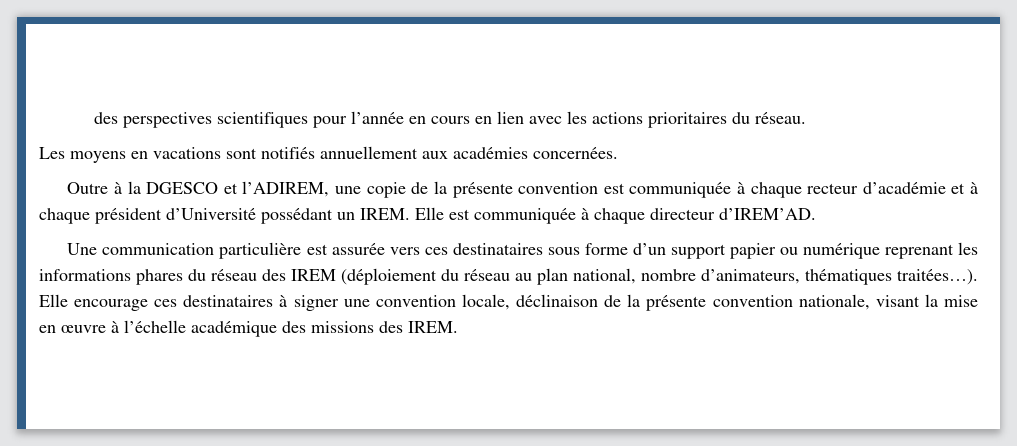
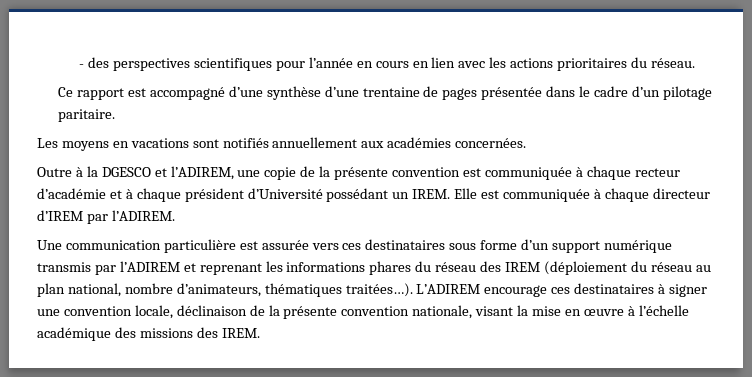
- des perspectives scientifiques pour l’année en cours en lien avec les actions prioritaires du réseau.
+ - des perspectives scientifiques pour l’année en cours en lien avec les actions prioritaires du réseau.
+ Ce rapport est accompagné d’une synthèse d’une trentaine de pages présentée dans le cadre d’un pilotage paritaire.
- Elle est communiquée à chaque directeur d’IREM’AD.
+ Elle est communiquée à chaque directeur d’IREM par l’ADIREM.
- Une communication particulière est assurée vers ces destinataires sous forme d’un support papier ou numérique reprenant les informations phares du réseau des IREM (déploiement du réseau au plan national, nombre d’animateurs, thématiques traitées…).
+ Une communication particulière est assurée vers ces destinataires sous forme d’un support numérique transmis par l’ADIREM et reprenant les informations phares du réseau des IREM (déploiement du réseau au plan national, nombre d’animateurs, thématiques traitées…).
- Elle encourage ces destinataires à signer une convention locale, déclinaison de la présente convention nationale, visant la mise en œuvre à l’échelle académique des missions des IREM.
+ L’ADIREM encourage ces destinataires à signer une convention locale, déclinaison de la présente convention nationale, visant la mise en œuvre à l’échelle académique des missions des IREM.

